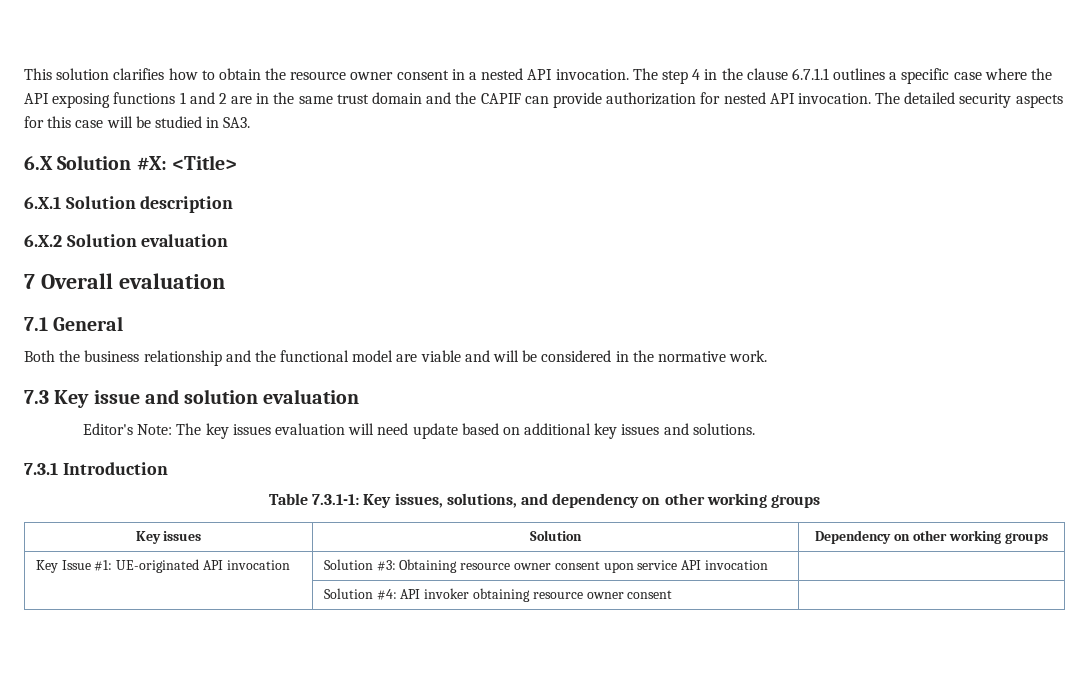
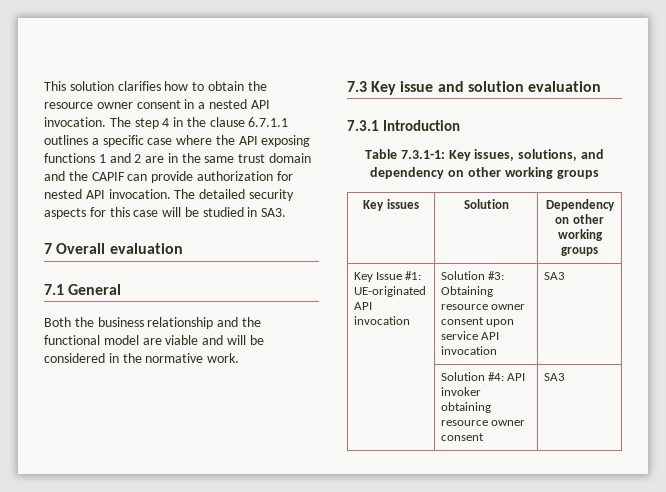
- 6.X Solution #X: <Title>
- 6.X.1 Solution description
- 6.X.2 Solution evaluation
- Editor's Note: The key issues evaluation will need update based on additional key issues and solutions.
- Key Issue #1: UE-originated API invocation | Solution #3: Obtaining resource owner consent upon service API invocation |
+ Key Issue #1: UE-originated API invocation | Solution #3: Obtaining resource owner consent upon service API invocation | SA3
- | Solution #4: API invoker obtaining resource owner consent |
+ | Solution #4: API invoker obtaining resource owner consent | SA3

